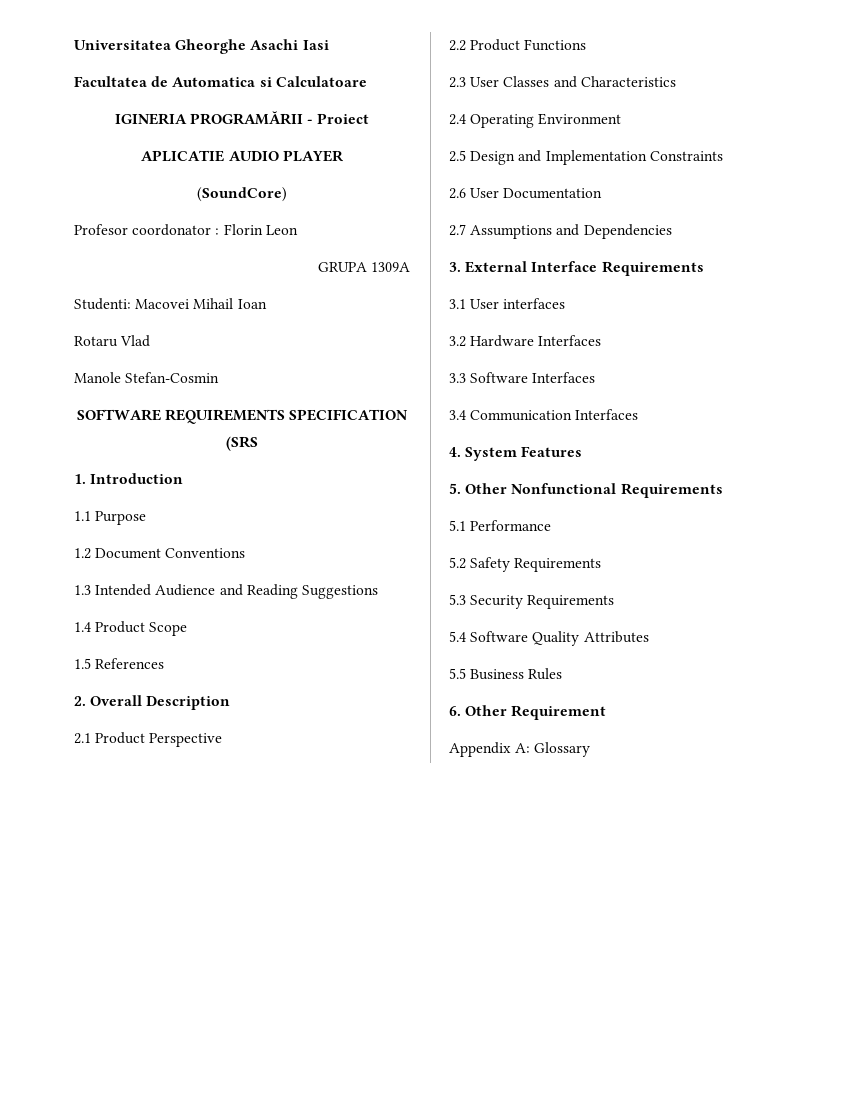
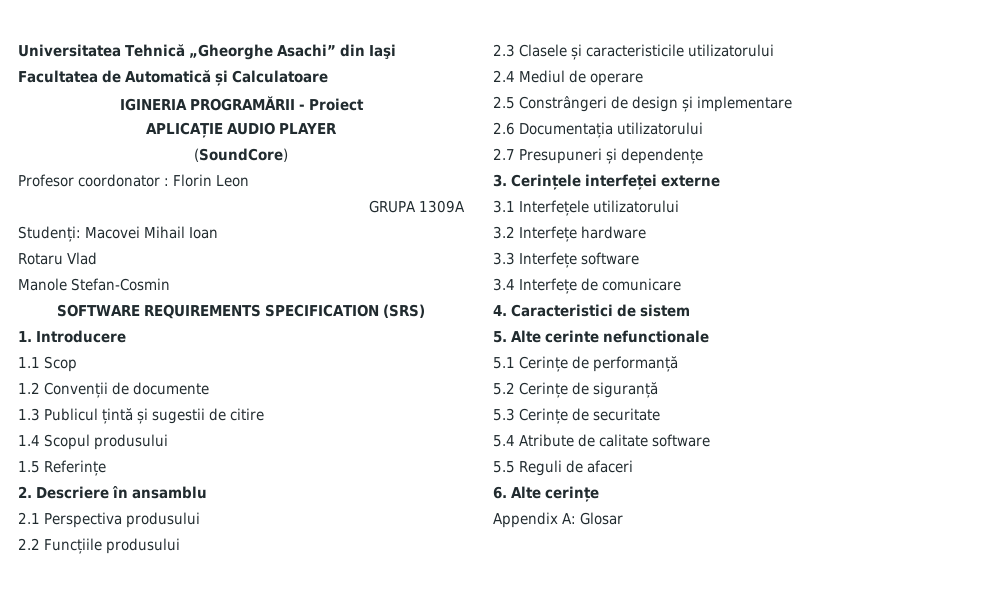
- Universitatea Gheorghe Asachi Iasi
+ Universitatea Tehnică „Gheorghe Asachi” din Iaşi
- Facultatea de Automatica si Calculatoare
+ Facultatea de Automatică și Calculatoare
- APLICATIE AUDIO PLAYER
+ APLICAȚIE AUDIO PLAYER
- Studenti: Macovei Mihail Ioan
+ Studenți: Macovei Mihail Ioan
- SOFTWARE REQUIREMENTS SPECIFICATION (SRS
+ SOFTWARE REQUIREMENTS SPECIFICATION (SRS)
- 1. Introduction
+ 1. Introducere
- 1.1 Purpose
+ 1.1 Scop
- 1.2 Document Conventions
- 1.3 Intended Audience and Reading Suggestions
+ 1.2 Convenții de documente
+ 1.3 Publicul țintă și sugestii de citire
- 1.4 Product Scope
+ 1.4 Scopul produsului
- 1.5 References
+ 1.5 Referințe
- 2. Overall Description
+ 2. Descriere în ansamblu
- 2.1 Product Perspective
+ 2.1 Perspectiva produsului
- 2.2 Product Functions
+ 2.2 Funcțiile produsului
- 2.3 User Classes and Characteristics
- 2.4 Operating Environment
- 2.5 Design and Implementation Constraints
+ 2.3 Clasele și caracteristicile utilizatorului
+ 2.4 Mediul de operare
+ 2.5 Constrângeri de design și implementare
- 2.6 User Documentation
+ 2.6 Documentația utilizatorului
- 2.7 Assumptions and Dependencies
- 3. External Interface Requirements
+ 2.7 Presupuneri și dependențe
+ 3. Cerințele interfeței externe
- 3.1 User interfaces
+ 3.1 Interfețele utilizatorului
- 3.2 Hardware Interfaces
+ 3.2 Interfețe hardware
- 3.3 Software Interfaces
+ 3.3 Interfețe software
- 3.4 Communication Interfaces
- 4. System Features
- 5. Other Nonfunctional Requirements
- 5.1 Performance
- 5.2 Safety Requirements
- 5.3 Security Requirements
- 5.4 Software Quality Attributes
- 5.5 Business Rules
+ 3.4 Interfețe de comunicare
+ 4. Caracteristici de sistem
+ 5. Alte cerinte nefunctionale
+ 5.1 Cerințe de performanță
+ 5.2 Cerințe de siguranță
+ 5.3 Cerințe de securitate
+ 5.4 Atribute de calitate software
+ 5.5 Reguli de afaceri
- 6. Other Requirement
+ 6. Alte cerințe
- Appendix A: Glossary
+ Appendix A: Glosar

